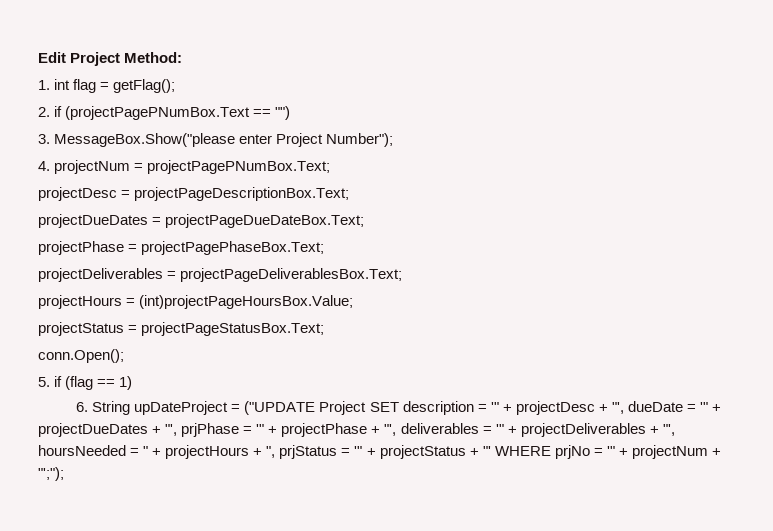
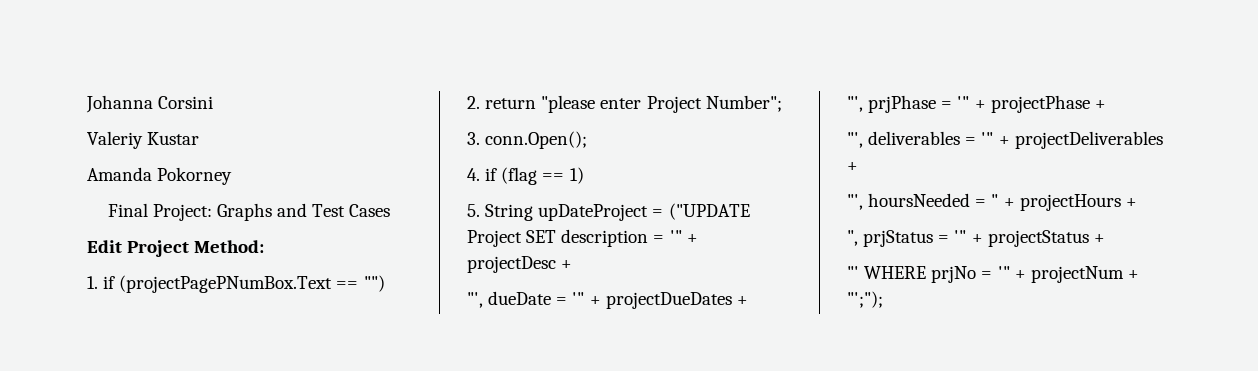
+ Johanna Corsini
+ Valeriy Kustar
+ Amanda Pokorney
+ Final Project: Graphs and Test Cases
- 1. int flag = getFlag();
- 2. if (projectPagePNumBox.Text == "")
+ 1. if (projectPagePNumBox.Text == "")
- 3. MessageBox.Show("please enter Project Number");
- 4. projectNum = projectPagePNumBox.Text;
- projectDesc = projectPageDescriptionBox.Text;
- projectDueDates = projectPageDueDateBox.Text;
- projectPhase = projectPagePhaseBox.Text;
- projectDeliverables = projectPageDeliverablesBox.Text;
- projectHours = (int)projectPageHoursBox.Value;
- projectStatus = projectPageStatusBox.Text;
- conn.Open();
- 5. if (flag == 1)
+ 2. return "please enter Project Number";
+ 3. conn.Open();
+ 4. if (flag == 1)
- 6. String upDateProject = ("UPDATE Project SET description = '" + projectDesc + "', dueDate = '" + projectDueDates + "', prjPhase = '" + projectPhase + "', deliverables = '" + projectDeliverables + "', hoursNeeded = " + projectHours + ", prjStatus = '" + projectStatus + "' WHERE prjNo = '" + projectNum + "';");
+ 5. String upDateProject = ("UPDATE Project SET description = '" + projectDesc +
+ "', dueDate = '" + projectDueDates +
+ "', prjPhase = '" + projectPhase +
+ "', deliverables = '" + projectDeliverables +
+ "', hoursNeeded = " + projectHours +
+ ", prjStatus = '" + projectStatus +
+ "' WHERE prjNo = '" + projectNum + "';");

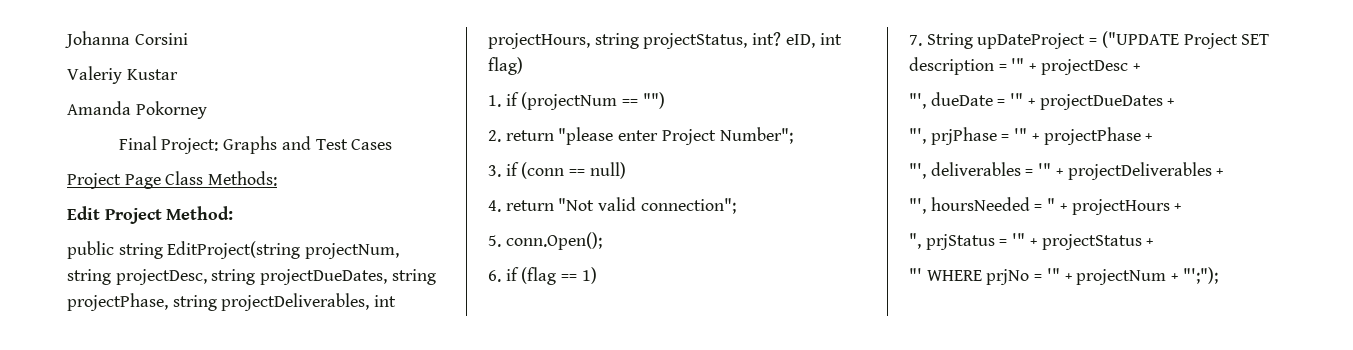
+ Project Page Class Methods:
+ public string EditProject(string projectNum, string projectDesc, string projectDueDates, string projectPhase, string projectDeliverables, int projectHours, string projectStatus, int? eID, int flag)
- 1. if (projectPagePNumBox.Text == "")
+ 1. if (projectNum == "")
- 3. conn.Open();
+ 3. if (conn == null)
+ 4. return "Not valid connection";
+ 5. conn.Open();
- 4. if (flag == 1)
+ 6. if (flag == 1)
- 5. String upDateProject = ("UPDATE Project SET description = '" + projectDesc +
+ 7. String upDateProject = ("UPDATE Project SET description = '" + projectDesc +

